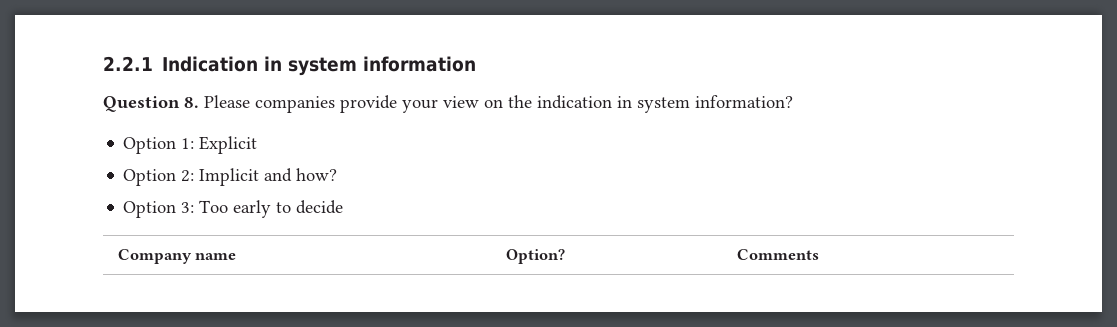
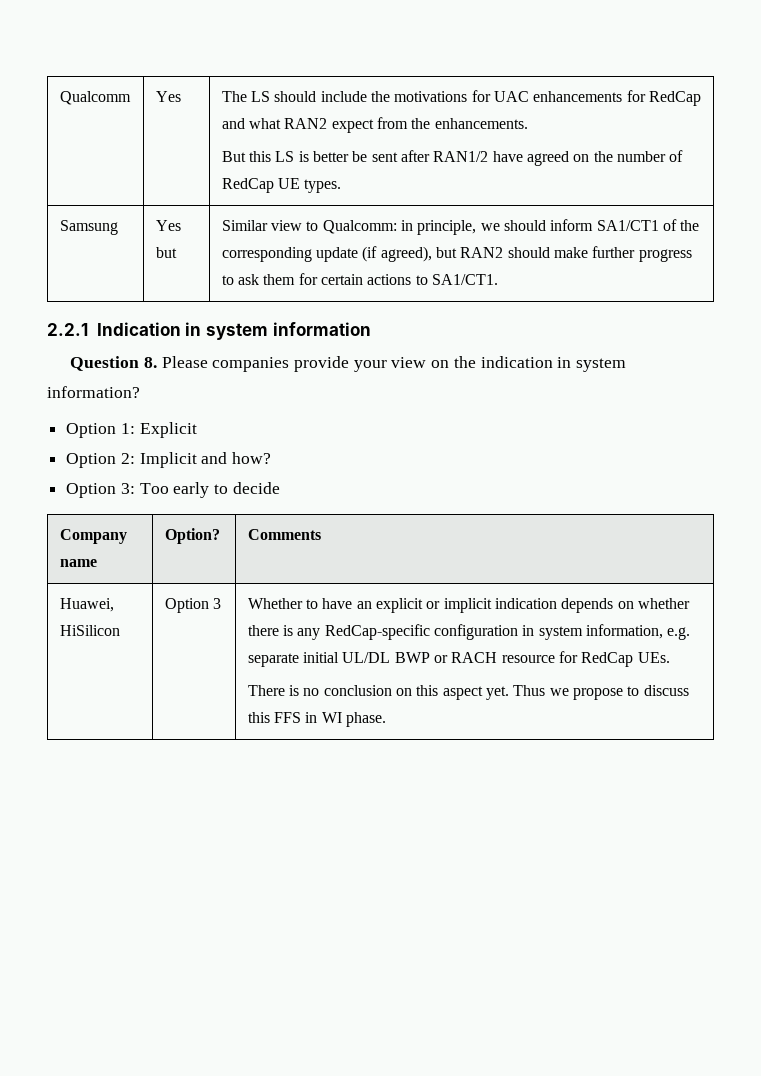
+ Qualcomm | Yes | The LS should include the motivations for UAC enhancements for RedCap and what RAN2 expect from the enhancements.
+ But this LS is better be sent after RAN1/2 have agreed on the number of RedCap UE types.
+ Samsung | Yes but | Similar view to Qualcomm: in principle, we should inform SA1/CT1 of the corresponding update (if agreed), but RAN2 should make further progress to ask them for certain actions to SA1/CT1.
+ Huawei, HiSilicon | Option 3 | Whether to have an explicit or implicit indication depends on whether there is any RedCap-specific configuration in system information, e.g. separate initial UL/DL BWP or RACH resource for RedCap UEs.
+ There is no conclusion on this aspect yet. Thus we propose to discuss this FFS in WI phase.

